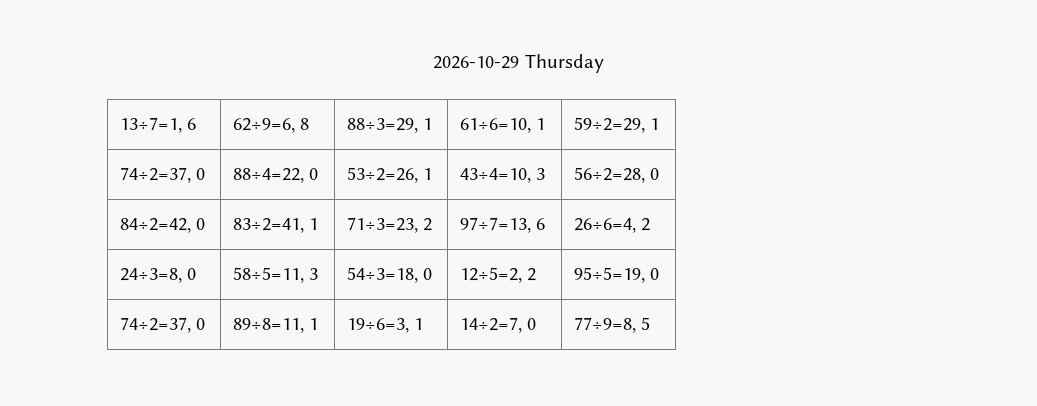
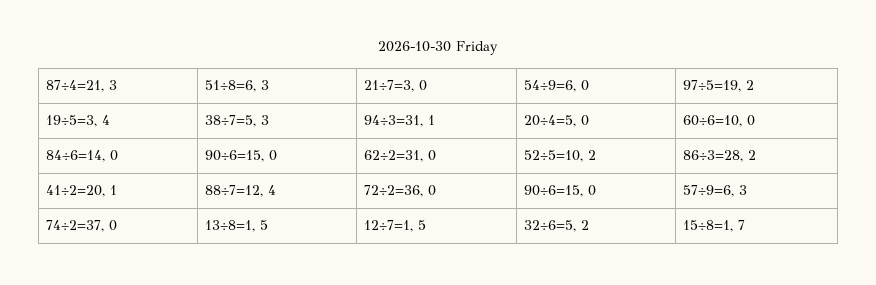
- 2026-10-29 Thursday
- 13÷7=1, 6 | 62÷9=6, 8 | 88÷3=29, 1 | 61÷6=10, 1 | 59÷2=29, 1
- 74÷2=37, 0 | 88÷4=22, 0 | 53÷2=26, 1 | 43÷4=10, 3 | 56÷2=28, 0
- 84÷2=42, 0 | 83÷2=41, 1 | 71÷3=23, 2 | 97÷7=13, 6 | 26÷6=4, 2
- 24÷3=8, 0 | 58÷5=11, 3 | 54÷3=18, 0 | 12÷5=2, 2 | 95÷5=19, 0
- 74÷2=37, 0 | 89÷8=11, 1 | 19÷6=3, 1 | 14÷2=7, 0 | 77÷9=8, 5
+ 2026-10-30 Friday
+ 87÷4=21, 3 | 51÷8=6, 3 | 21÷7=3, 0 | 54÷9=6, 0 | 97÷5=19, 2
+ 19÷5=3, 4 | 38÷7=5, 3 | 94÷3=31, 1 | 20÷4=5, 0 | 60÷6=10, 0
+ 84÷6=14, 0 | 90÷6=15, 0 | 62÷2=31, 0 | 52÷5=10, 2 | 86÷3=28, 2
+ 41÷2=20, 1 | 88÷7=12, 4 | 72÷2=36, 0 | 90÷6=15, 0 | 57÷9=6, 3
+ 74÷2=37, 0 | 13÷8=1, 5 | 12÷7=1, 5 | 32÷6=5, 2 | 15÷8=1, 7

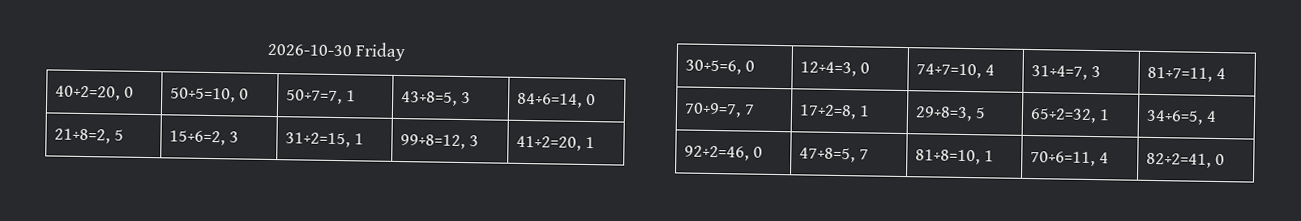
- 87÷4=21, 3 | 51÷8=6, 3 | 21÷7=3, 0 | 54÷9=6, 0 | 97÷5=19, 2
- 19÷5=3, 4 | 38÷7=5, 3 | 94÷3=31, 1 | 20÷4=5, 0 | 60÷6=10, 0
- 84÷6=14, 0 | 90÷6=15, 0 | 62÷2=31, 0 | 52÷5=10, 2 | 86÷3=28, 2
- 41÷2=20, 1 | 88÷7=12, 4 | 72÷2=36, 0 | 90÷6=15, 0 | 57÷9=6, 3
- 74÷2=37, 0 | 13÷8=1, 5 | 12÷7=1, 5 | 32÷6=5, 2 | 15÷8=1, 7
+ 40÷2=20, 0 | 50÷5=10, 0 | 50÷7=7, 1 | 43÷8=5, 3 | 84÷6=14, 0
+ 21÷8=2, 5 | 15÷6=2, 3 | 31÷2=15, 1 | 99÷8=12, 3 | 41÷2=20, 1
+ 30÷5=6, 0 | 12÷4=3, 0 | 74÷7=10, 4 | 31÷4=7, 3 | 81÷7=11, 4
+ 70÷9=7, 7 | 17÷2=8, 1 | 29÷8=3, 5 | 65÷2=32, 1 | 34÷6=5, 4
+ 92÷2=46, 0 | 47÷8=5, 7 | 81÷8=10, 1 | 70÷6=11, 4 | 82÷2=41, 0

